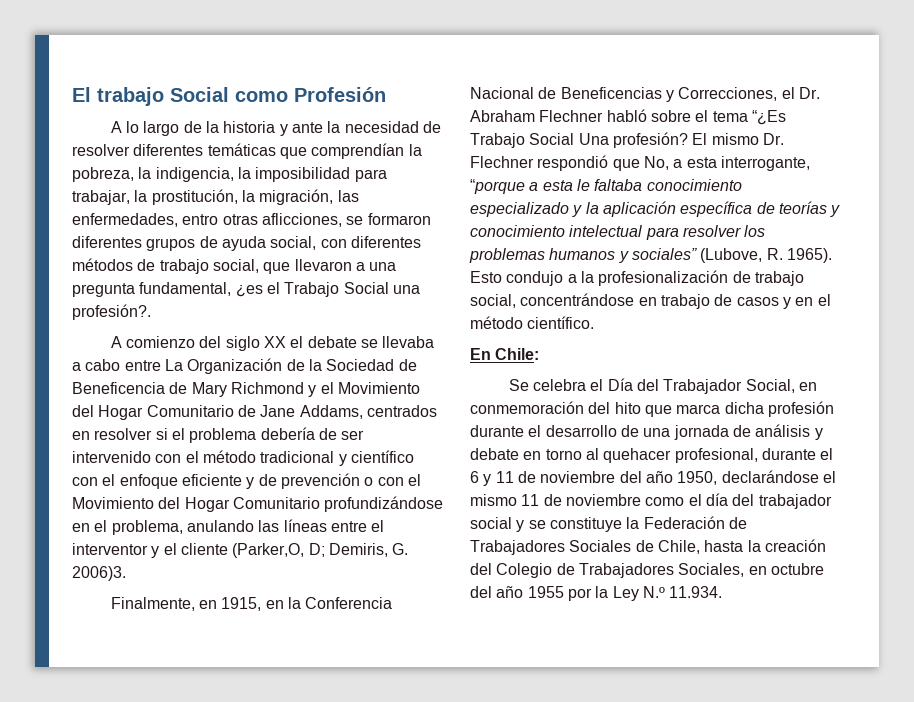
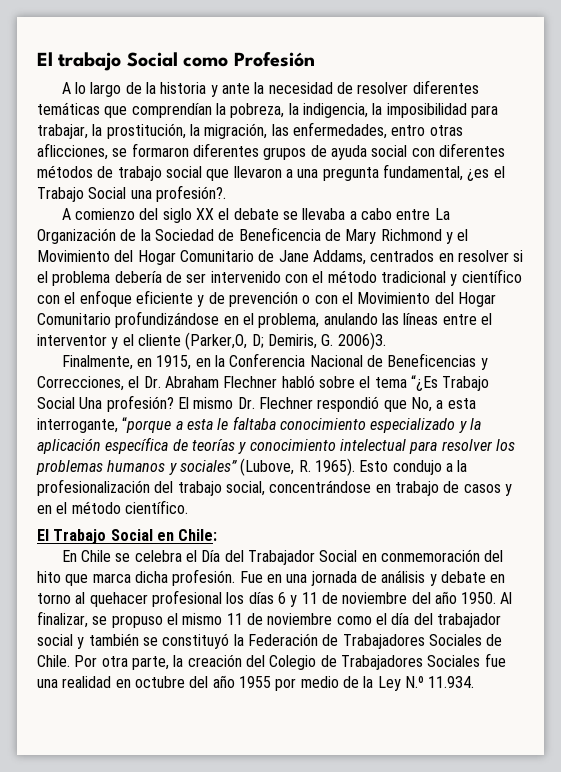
- A lo largo de la historia y ante la necesidad de resolver diferentes temáticas que comprendían la pobreza, la indigencia, la imposibilidad para trabajar, la prostitución, la migración, las enfermedades, entro otras aflicciones, se formaron diferentes grupos de ayuda social, con diferentes métodos de trabajo social, que llevaron a una pregunta fundamental, ¿es el Trabajo Social una profesión?.
+ A lo largo de la historia y ante la necesidad de resolver diferentes temáticas que comprendían la pobreza, la indigencia, la imposibilidad para trabajar, la prostitución, la migración, las enfermedades, entro otras aflicciones, se formaron diferentes grupos de ayuda social con diferentes métodos de trabajo social que llevaron a una pregunta fundamental, ¿es el Trabajo Social una profesión?.
- Esto condujo a la profesionalización de trabajo social, concentrándose en trabajo de casos y en el método científico.
+ Esto condujo a la profesionalización del trabajo social, concentrándose en trabajo de casos y en el método científico.
- En Chile:
- Se celebra el Día del Trabajador Social, en conmemoración del hito que marca dicha profesión durante el desarrollo de una jornada de análisis y debate en torno al quehacer profesional, durante el 6 y 11 de noviembre del año 1950, declarándose el mismo 11 de noviembre como el día del trabajador social y se constituye la Federación de Trabajadores Sociales de Chile, hasta la creación del Colegio de Trabajadores Sociales, en octubre del año 1955 por la Ley N.º 11.934.
+ El Trabajo Social en Chile:
+ En Chile se celebra el Día del Trabajador Social en conmemoración del hito que marca dicha profesión. Fue en una jornada de análisis y debate en torno al quehacer profesional los días 6 y 11 de noviembre del año 1950. Al finalizar, se propuso el mismo 11 de noviembre como el día del trabajador social y también se constituyó la Federación de Trabajadores Sociales de Chile. Por otra parte, la creación del Colegio de Trabajadores Sociales fue una realidad en octubre del año 1955 por medio de la Ley N.º 11.934.

